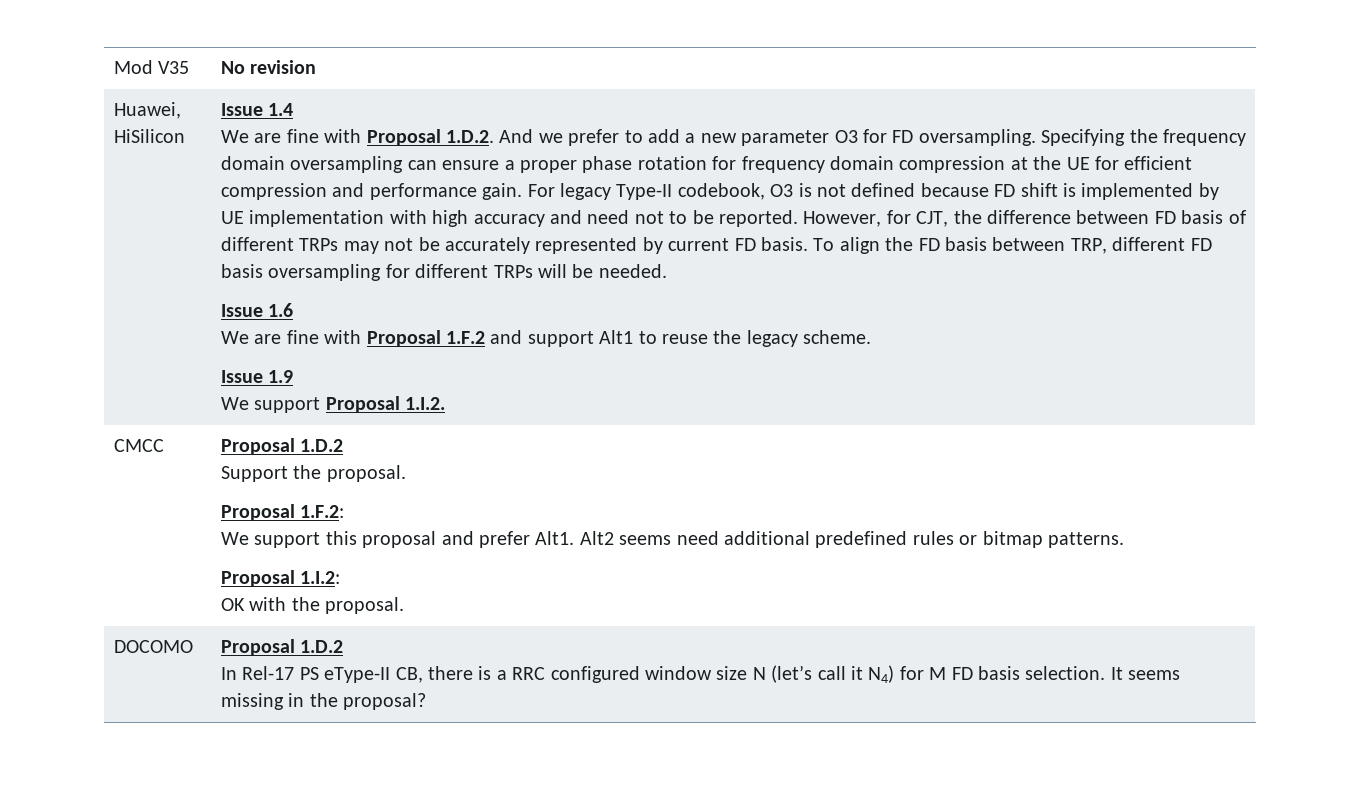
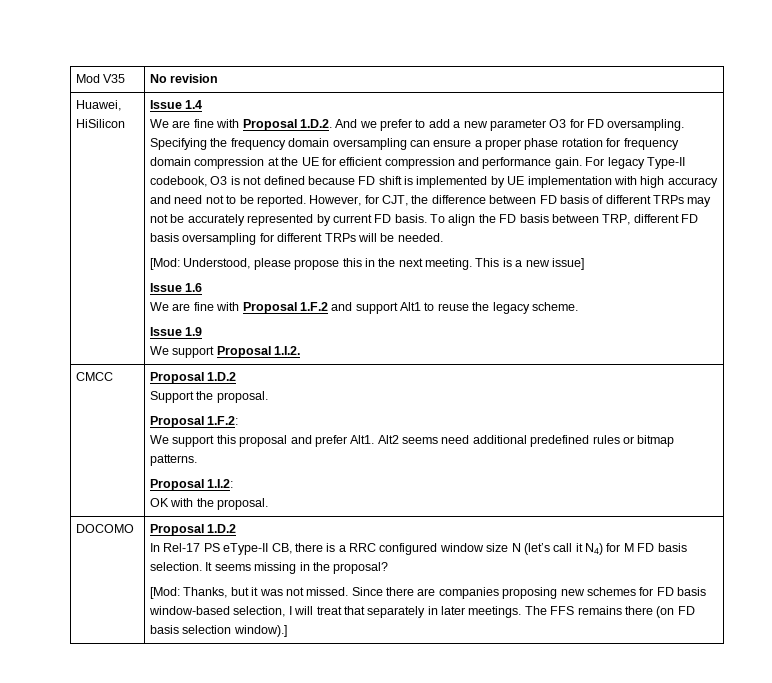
+ [Mod: Understood, please propose this in the next meeting. This is a new issue]
+ [Mod: Thanks, but it was not missed. Since there are companies proposing new schemes for FD basis window-based selection, I will treat that separately in later meetings. The FFS remains there (on FD basis selection window).]

